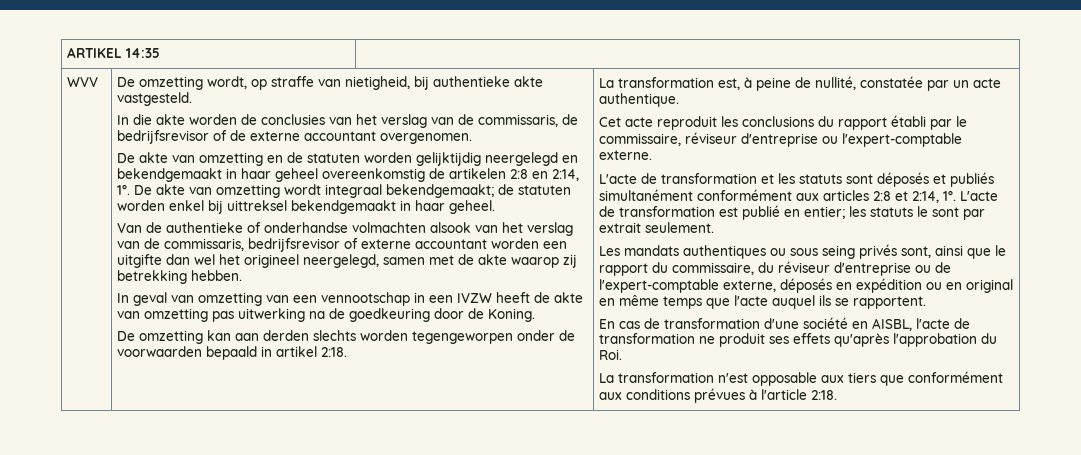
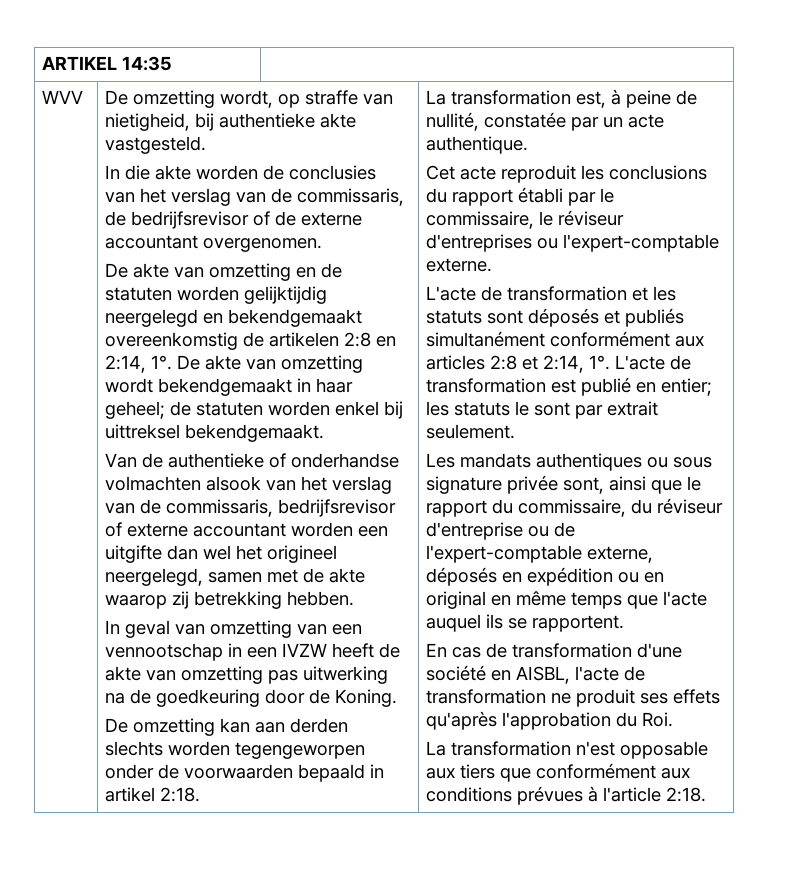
- De akte van omzetting en de statuten worden gelijktijdig neergelegd en bekendgemaakt in haar geheel overeenkomstig de artikelen 2:8 en 2:14, 1°.
+ De akte van omzetting en de statuten worden gelijktijdig neergelegd en bekendgemaakt overeenkomstig de artikelen 2:8 en 2:14, 1°.
- De akte van omzetting wordt integraal bekendgemaakt; de statuten worden enkel bij uittreksel bekendgemaakt in haar geheel.
+ De akte van omzetting wordt bekendgemaakt in haar geheel; de statuten worden enkel bij uittreksel bekendgemaakt.
- Cet acte reproduit les conclusions du rapport établi par le commissaire, réviseur d'entreprise ou l'expert-comptable externe.
+ Cet acte reproduit les conclusions du rapport établi par le commissaire, le réviseur d'entreprises ou l'expert-comptable externe.
- Les mandats authentiques ou sous seing privés sont, ainsi que le rapport du commissaire, du réviseur d'entreprise ou de l'expert-comptable externe, déposés en expédition ou en original en même temps que l'acte auquel ils se rapportent.
+ Les mandats authentiques ou sous signature privée sont, ainsi que le rapport du commissaire, du réviseur d'entreprise ou de l'expert-comptable externe, déposés en expédition ou en original en même temps que l'acte auquel ils se rapportent.

